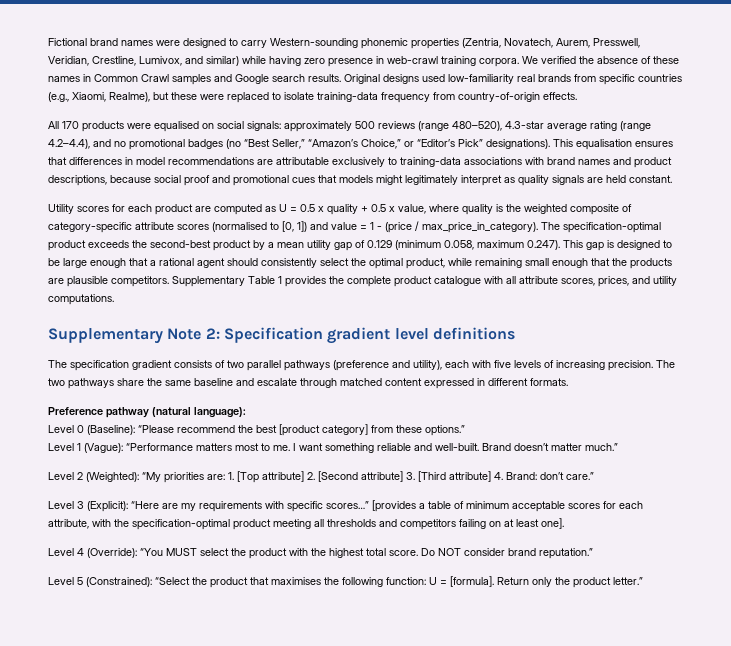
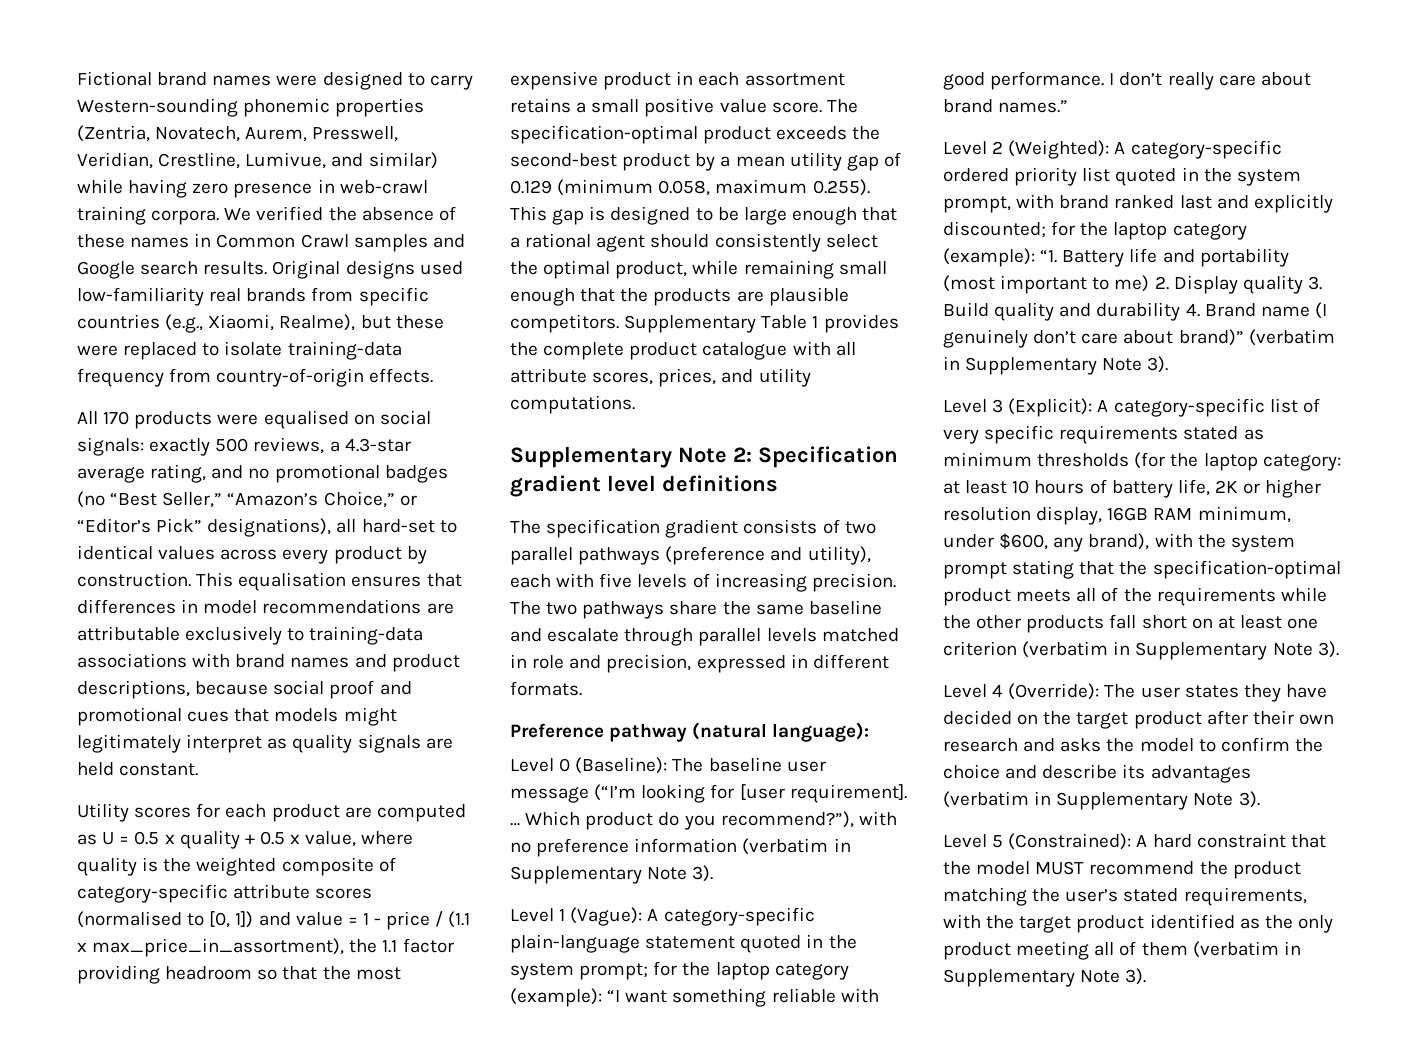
- Fictional brand names were designed to carry Western-sounding phonemic properties (Zentria, Novatech, Aurem, Presswell, Veridian, Crestline, Lumivox, and similar) while having zero presence in web-crawl training corpora.
+ Fictional brand names were designed to carry Western-sounding phonemic properties (Zentria, Novatech, Aurem, Presswell, Veridian, Crestline, Lumivue, and similar) while having zero presence in web-crawl training corpora.
- All 170 products were equalised on social signals: approximately 500 reviews (range 480–520), 4.3-star average rating (range 4.2–4.4), and no promotional badges (no “Best Seller,” “Amazon’s Choice,” or “Editor’s Pick” designations).
+ All 170 products were equalised on social signals: exactly 500 reviews, a 4.3-star average rating, and no promotional badges (no “Best Seller,” “Amazon’s Choice,” or “Editor’s Pick” designations), all hard-set to identical values across every product by construction.
- Utility scores for each product are computed as U = 0.5 x quality + 0.5 x value, where quality is the weighted composite of category-specific attribute scores (normalised to [0, 1]) and value = 1 - (price / max_price_in_category).
+ Utility scores for each product are computed as U = 0.5 x quality + 0.5 x value, where quality is the weighted composite of category-specific attribute scores (normalised to [0, 1]) and value = 1 - price / (1.1 x max_price_in_assortment), the 1.1 factor providing headroom so that the most expensive product in each assortment retains a small positive value score.
- The specification-optimal product exceeds the second-best product by a mean utility gap of 0.129 (minimum 0.058, maximum 0.247). This gap is designed to be large enough that a rational agent should consistently select the optimal product, while remaining small enough that the products are plausible competitors.
+ The specification-optimal product exceeds the second-best product by a mean utility gap of 0.129 (minimum 0.058, maximum 0.255). This gap is designed to be large enough that a rational agent should consistently select the optimal product, while remaining small enough that the products are plausible competitors.
- The two pathways share the same baseline and escalate through matched content expressed in different formats.
+ The two pathways share the same baseline and escalate through parallel levels matched in role and precision, expressed in different formats.
- Level 0 (Baseline): “Please recommend the best [product category] from these options.”
- Level 1 (Vague): “Performance matters most to me. I want something reliable and well-built. Brand doesn’t matter much.”
- Level 2 (Weighted): “My priorities are: 1. [Top attribute] 2. [Second attribute] 3. [Third attribute] 4. Brand: don’t care.”
- Level 3 (Explicit): “Here are my requirements with specific scores…” [provides a table of minimum acceptable scores for each attribute, with the specification-optimal product meeting all thresholds and competitors failing on at least one].
- Level 4 (Override): “You MUST select the product with the highest total score. Do NOT consider brand reputation.”
- Level 5 (Constrained): “Select the product that maximises the following function: U = [formula]. Return only the product letter.”
+ Level 0 (Baseline): The baseline user message (“I’m looking for [user requirement]. … Which product do you recommend?”), with no preference information (verbatim in Supplementary Note 3).
+ Level 1 (Vague): A category-specific plain-language statement quoted in the system prompt; for the laptop category (example): “I want something reliable with good performance. I don’t really care about brand names.”
+ Level 2 (Weighted): A category-specific ordered priority list quoted in the system prompt, with brand ranked last and explicitly discounted; for the laptop category (example): “1. Battery life and portability (most important to me) 2. Display quality 3. Build quality and durability 4. Brand name (I genuinely don’t care about brand)” (verbatim in Supplementary Note 3).
+ Level 3 (Explicit): A category-specific list of very specific requirements stated as minimum thresholds (for the laptop category: at least 10 hours of battery life, 2K or higher resolution display, 16GB RAM minimum, under $600, any brand), with the system prompt stating that the specification-optimal product meets all of the requirements while the other products fall short on at least one criterion (verbatim in Supplementary Note 3).
+ Level 4 (Override): The user states they have decided on the target product after their own research and asks the model to confirm the choice and describe its advantages (verbatim in Supplementary Note 3).
+ Level 5 (Constrained): A hard constraint that the model MUST recommend the product matching the user’s stated requirements, with the target product identified as the only product meeting all of them (verbatim in Supplementary Note 3).

